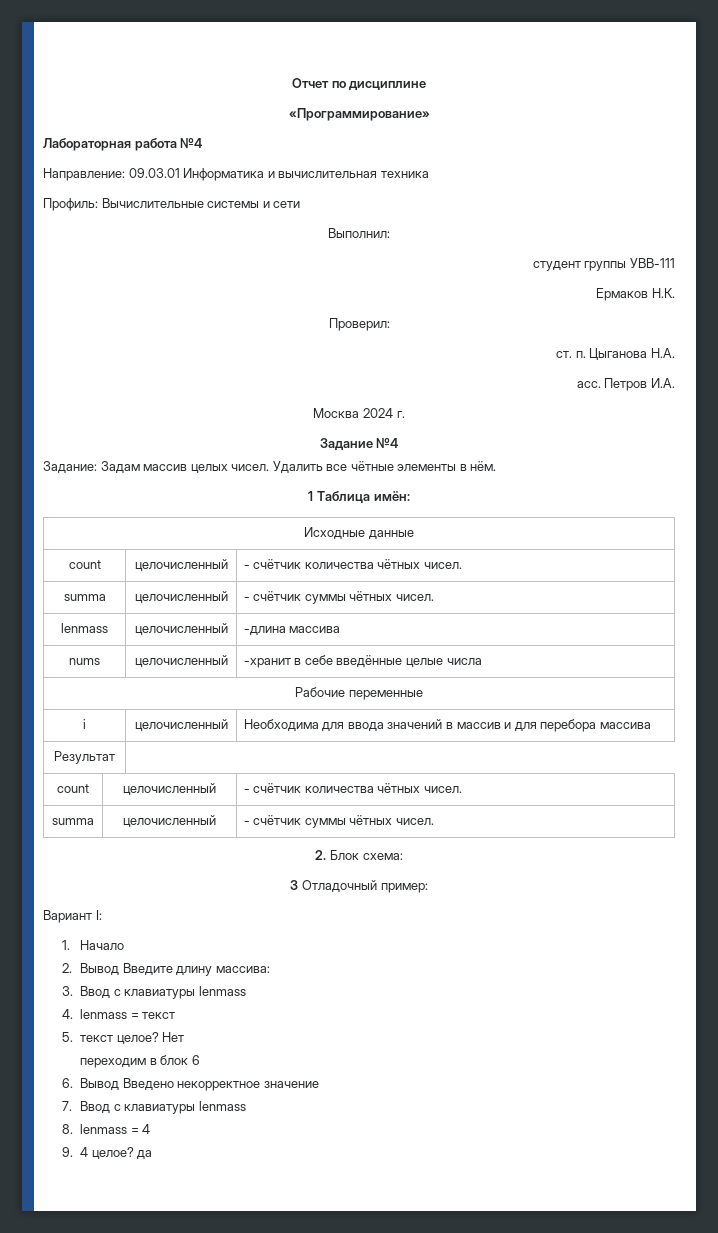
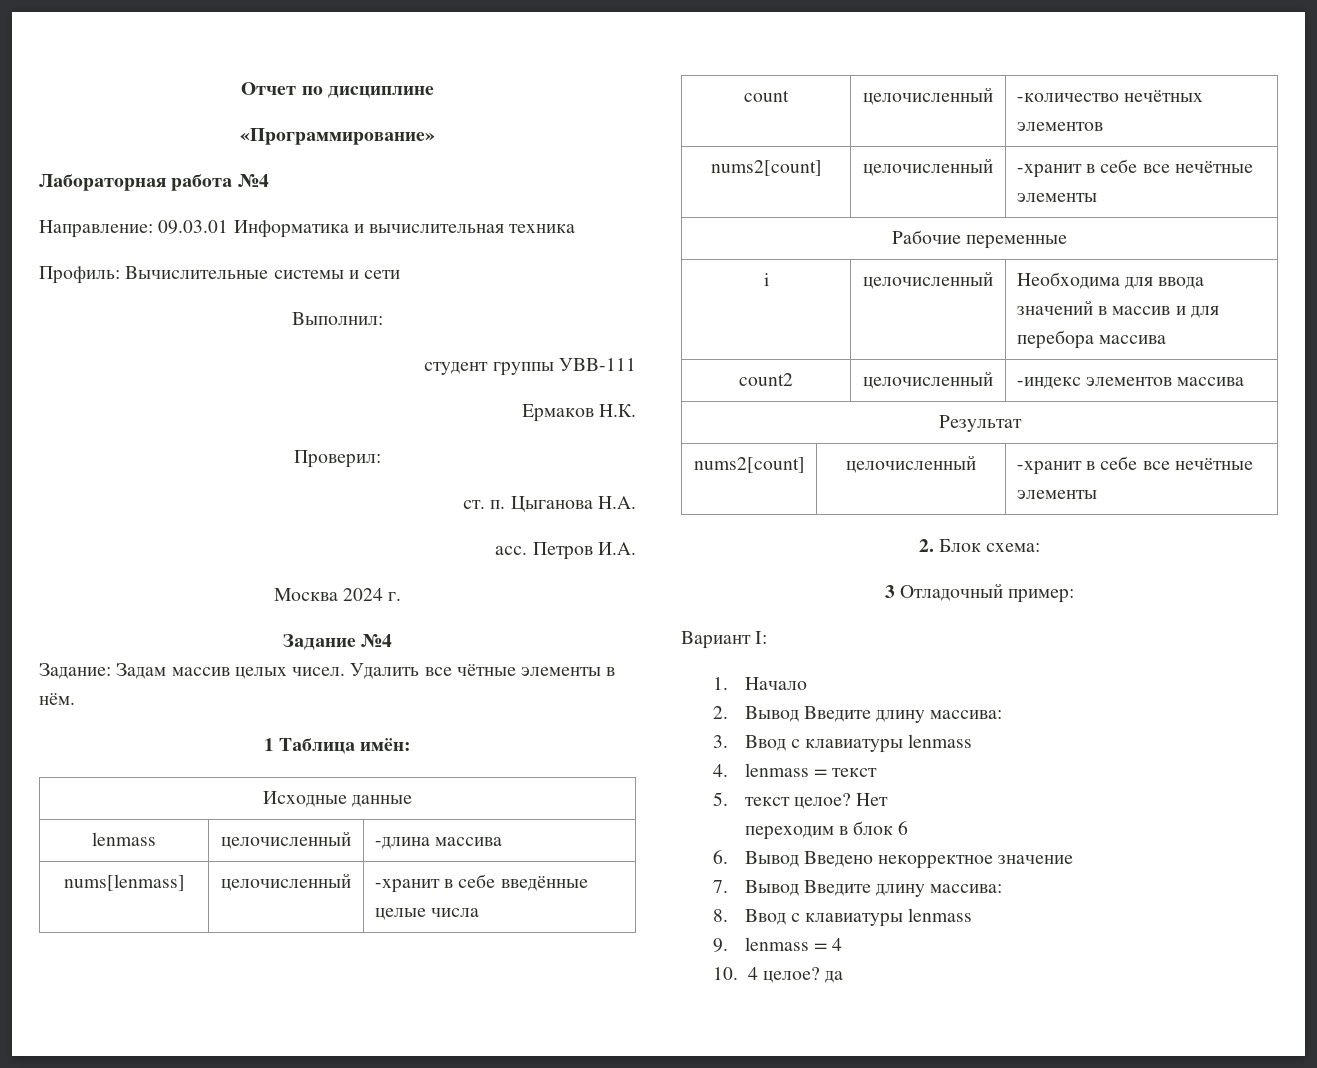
  Исходные данные
- count | целочисленный | - счётчик количества чётных чисел.
- summa | целочисленный | - счётчик суммы чётных чисел.
- nums | целочисленный | -хранит в себе введённые целые числа
+ nums[lenmass] | целочисленный | -хранит в себе введённые целые числа
+ count | целочисленный | -количество нечётных элементов
+ nums2[count] | целочисленный | -хранит в себе все нечётные элементы
+ count2 | целочисленный | -индекс элементов массива
  Результат
- count | целочисленный | - счётчик количества чётных чисел.
- summa | целочисленный | - счётчик суммы чётных чисел.
+ nums2[count] | целочисленный | -хранит в себе все нечётные элементы
- 7. Ввод с клавиатуры lenmass
- 8. lenmass = 4
+ 7. Вывод Введите длину массива:
+ 8. Ввод с клавиатуры lenmass
+ 9. lenmass = 4
- 9. 4 целое? да
+ 10. 4 целое? да

